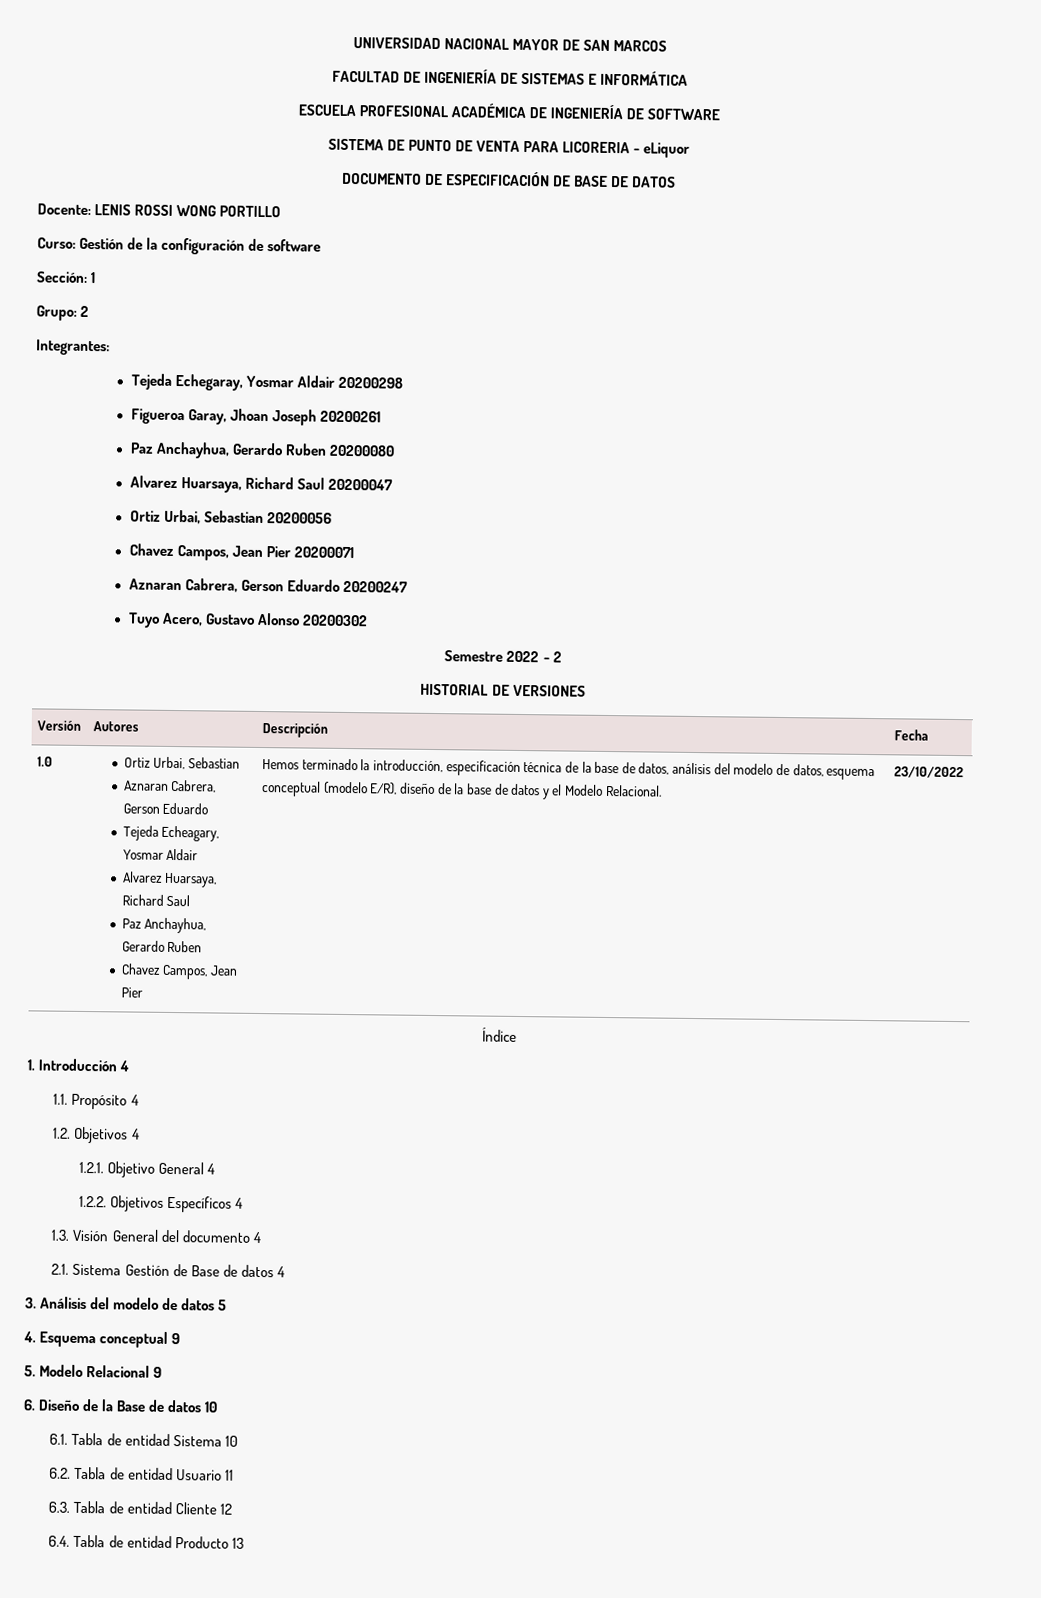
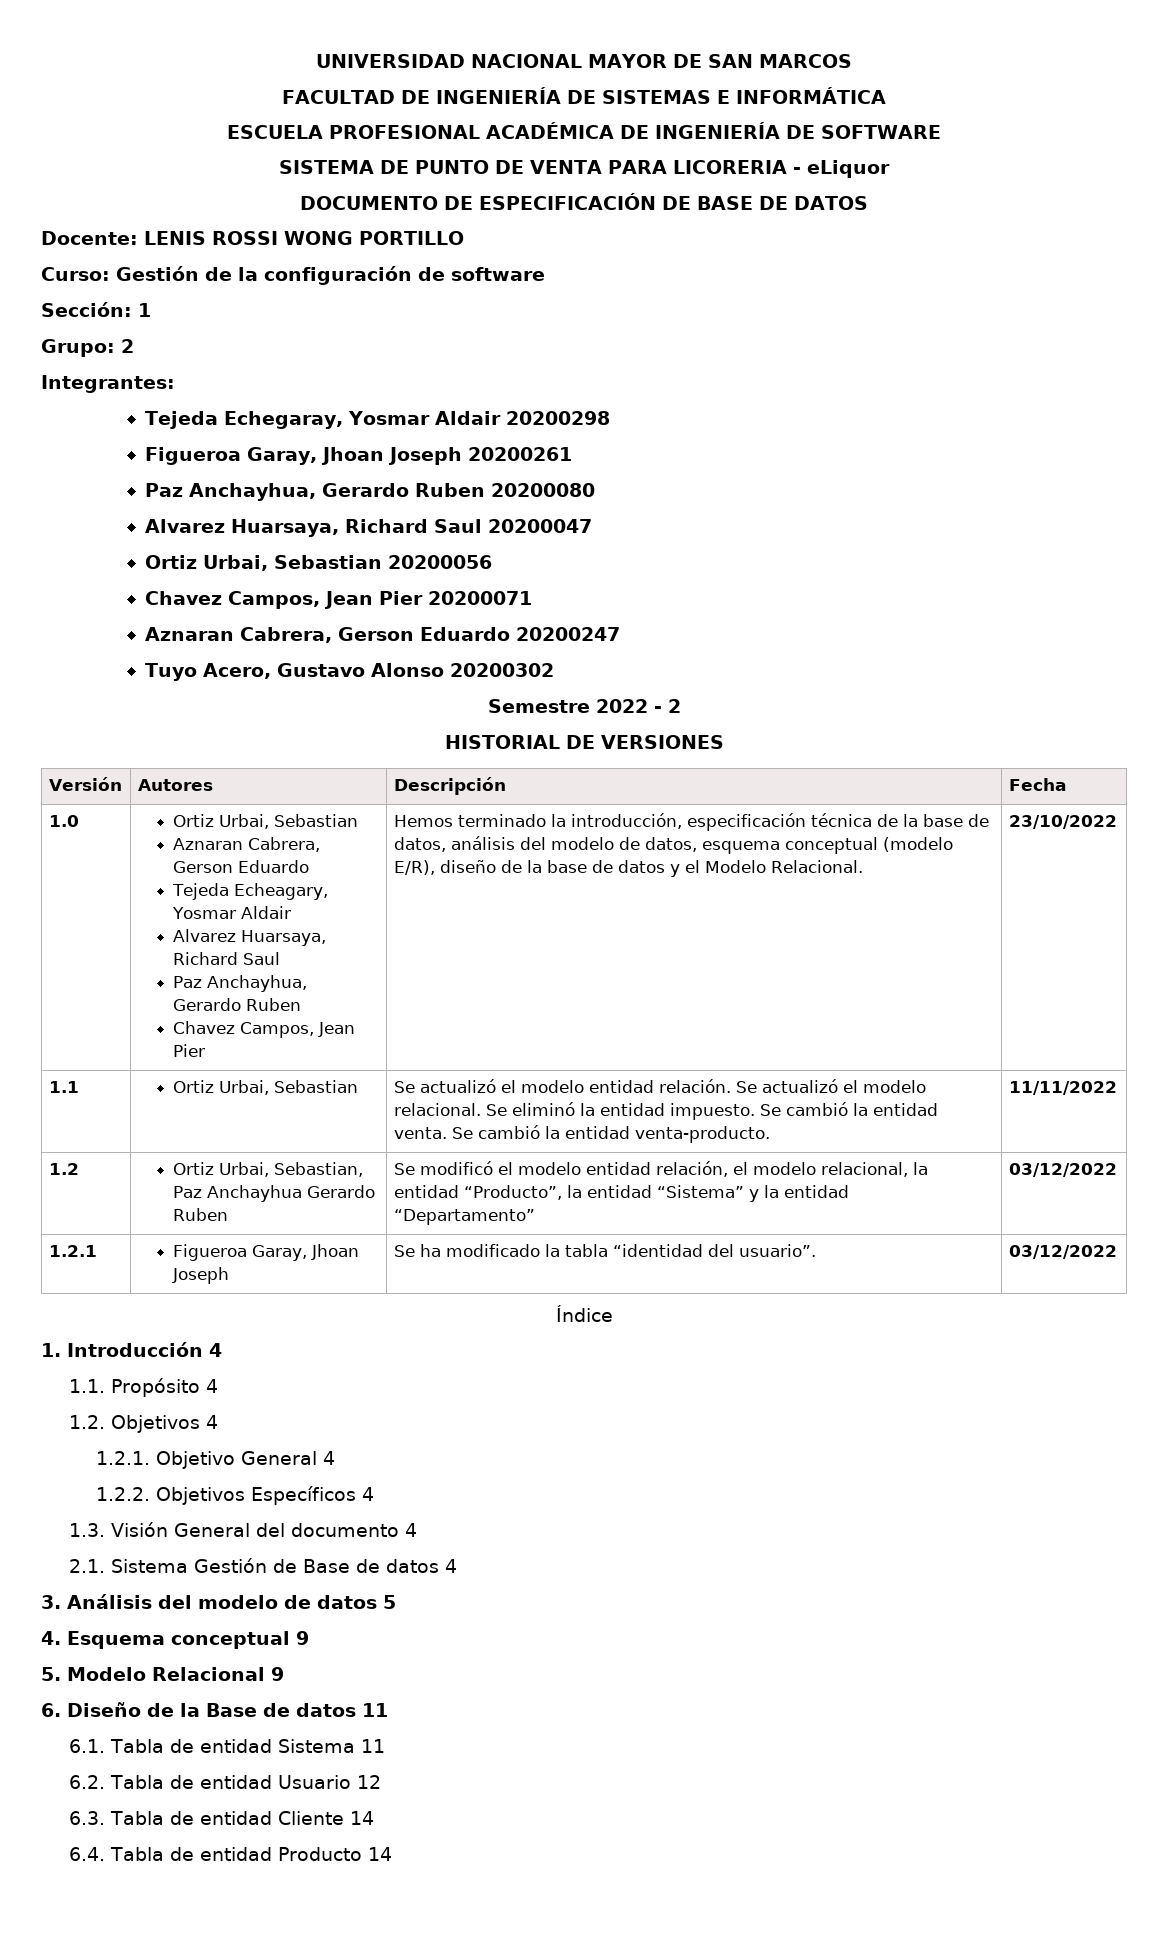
+ 1.1 | Ortiz Urbai, Sebastian | Se actualizó el modelo entidad relación. Se actualizó el modelo relacional. Se eliminó la entidad impuesto. Se cambió la entidad venta. Se cambió la entidad venta-producto. | 11/11/2022
+ 1.2 | Ortiz Urbai, Sebastian, Paz Anchayhua Gerardo Ruben | Se modificó el modelo entidad relación, el modelo relacional, la entidad “Producto”, la entidad “Sistema” y la entidad “Departamento” | 03/12/2022
+ 1.2.1 | Figueroa Garay, Jhoan Joseph | Se ha modificado la tabla “identidad del usuario”. | 03/12/2022
- 6. Diseño de la Base de datos 10
+ 6. Diseño de la Base de datos 11
- 6.1. Tabla de entidad Sistema 10
+ 6.1. Tabla de entidad Sistema 11
- 6.2. Tabla de entidad Usuario 11
+ 6.2. Tabla de entidad Usuario 12
- 6.3. Tabla de entidad Cliente 12
+ 6.3. Tabla de entidad Cliente 14
- 6.4. Tabla de entidad Producto 13
+ 6.4. Tabla de entidad Producto 14

